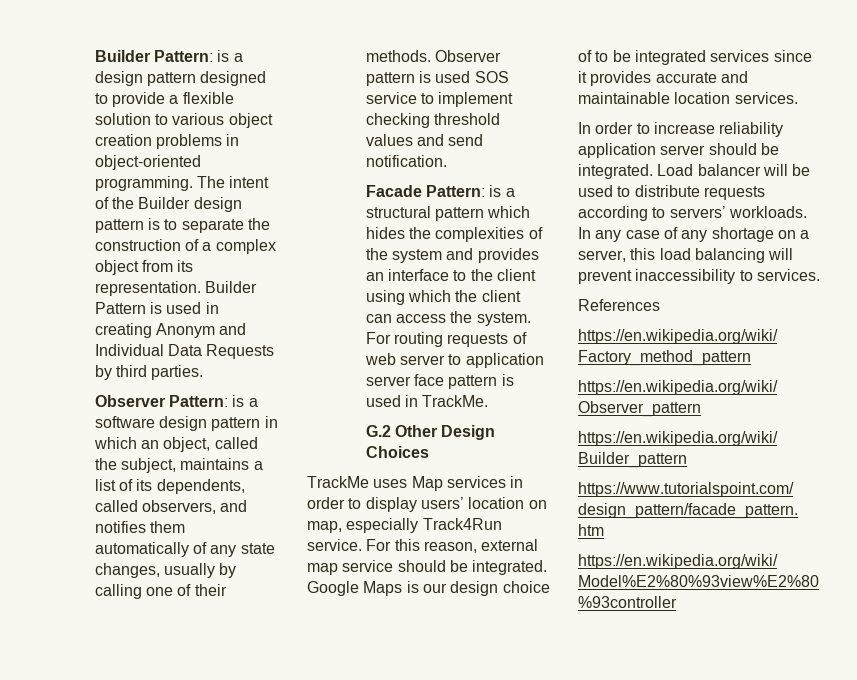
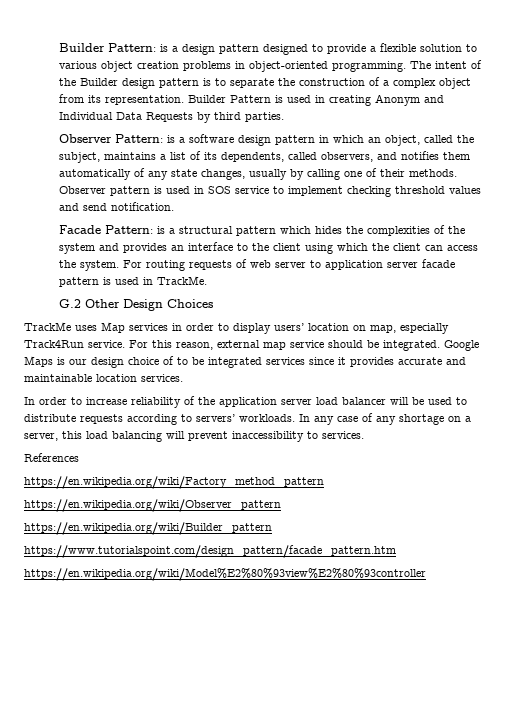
- Observer pattern is used SOS service to implement checking threshold values and send notification.
+ Observer pattern is used in SOS service to implement checking threshold values and send notification.
- For routing requests of web server to application server face pattern is used in TrackMe.
+ For routing requests of web server to application server facade pattern is used in TrackMe.
- In order to increase reliability application server should be integrated. Load balancer will be used to distribute requests according to servers’ workloads.
+ In order to increase reliability of the application server load balancer will be used to distribute requests according to servers’ workloads.

